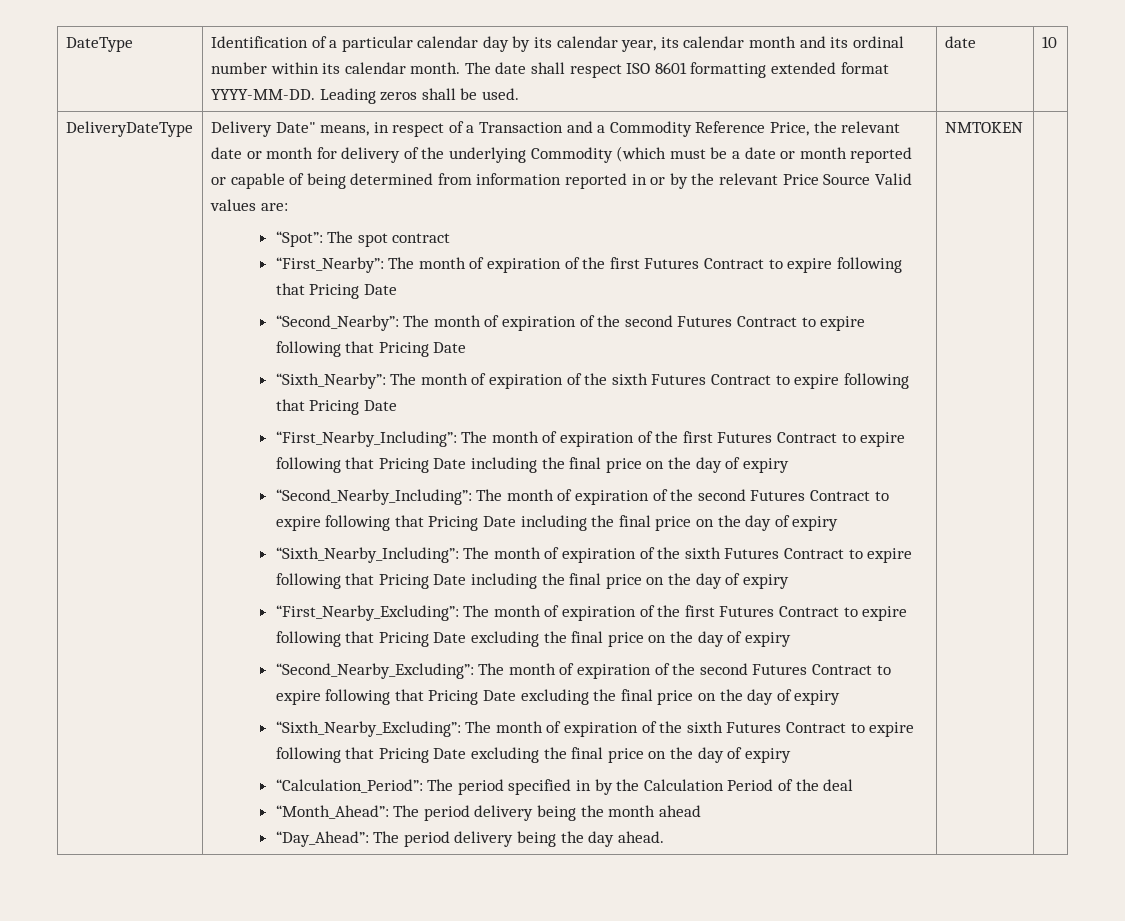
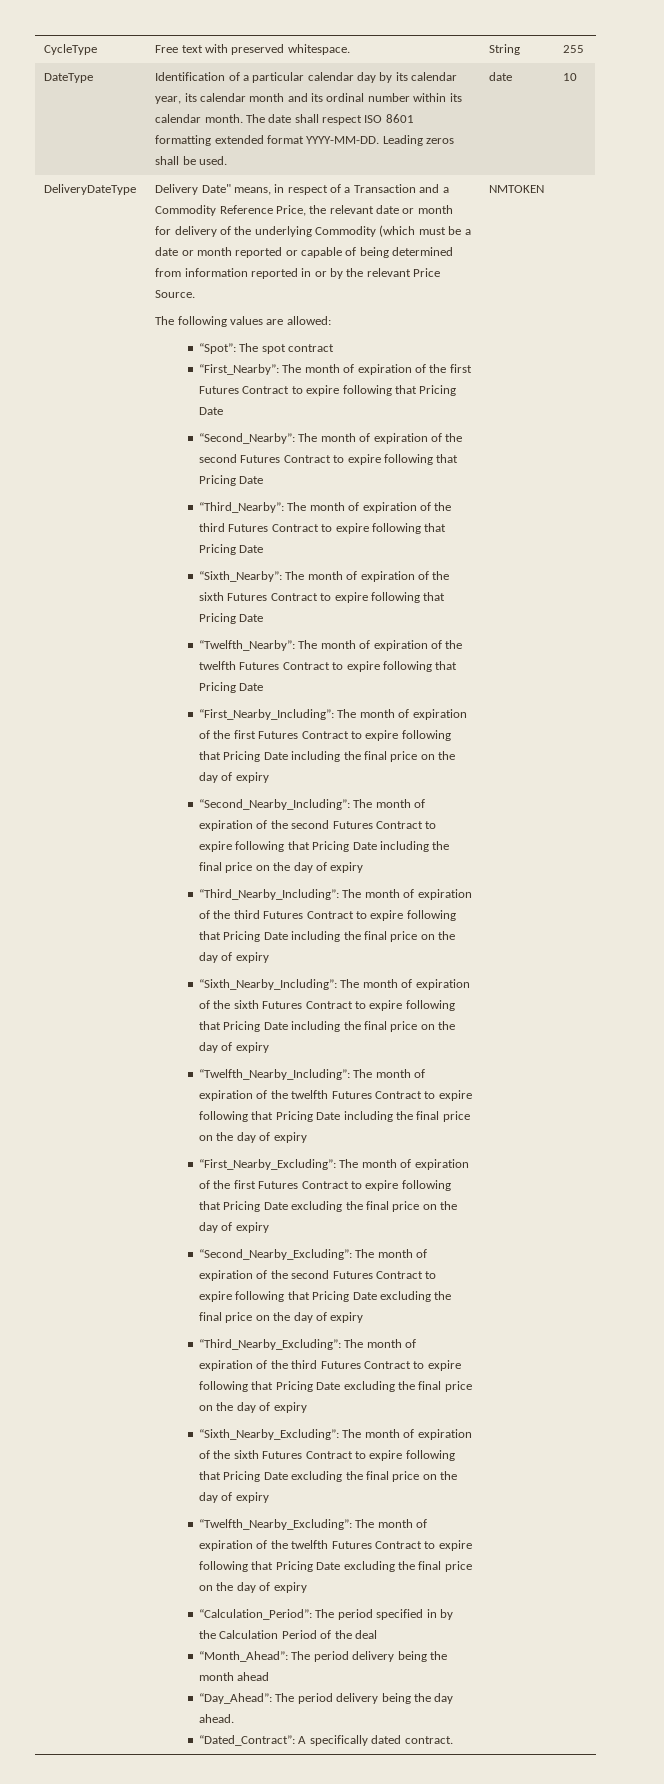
+ CycleType | Free text with preserved whitespace. | String | 255
- Delivery Date" means, in respect of a Transaction and a Commodity Reference Price, the relevant date or month for delivery of the underlying Commodity (which must be a date or month reported or capable of being determined from information reported in or by the relevant Price Source Valid values are:
+ Delivery Date" means, in respect of a Transaction and a Commodity Reference Price, the relevant date or month for delivery of the underlying Commodity (which must be a date or month reported or capable of being determined from information reported in or by the relevant Price Source.
+ The following values are allowed:
+ “Third_Nearby”: The month of expiration of the third Futures Contract to expire following that Pricing Date
+ “Twelfth_Nearby”: The month of expiration of the twelfth Futures Contract to expire following that Pricing Date
+ “Third_Nearby_Including”: The month of expiration of the third Futures Contract to expire following that Pricing Date including the final price on the day of expiry
+ “Twelfth_Nearby_Including”: The month of expiration of the twelfth Futures Contract to expire following that Pricing Date including the final price on the day of expiry
+ “Third_Nearby_Excluding”: The month of expiration of the third Futures Contract to expire following that Pricing Date excluding the final price on the day of expiry
+ “Twelfth_Nearby_Excluding”: The month of expiration of the twelfth Futures Contract to expire following that Pricing Date excluding the final price on the day of expiry
+ “Dated_Contract”: A specifically dated contract.

